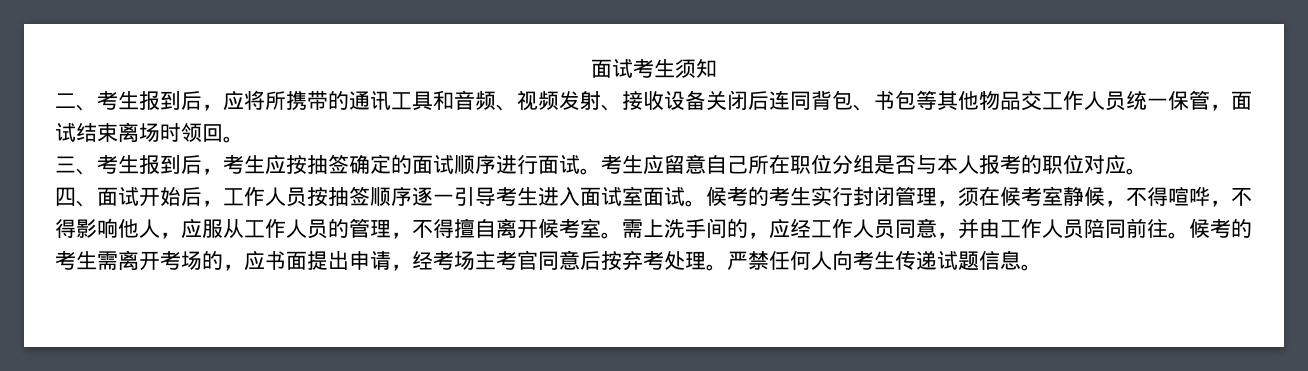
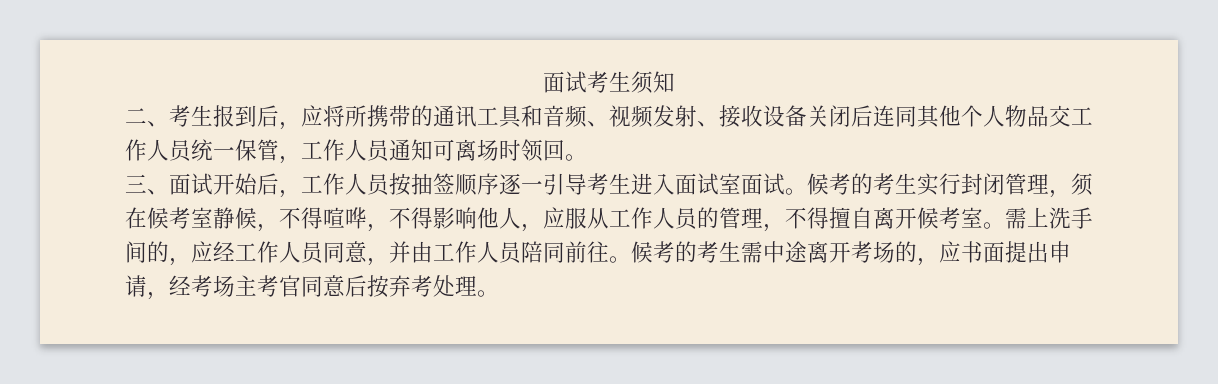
- 二、考生报到后，应将所携带的通讯工具和音频、视频发射、接收设备关闭后连同背包、书包等其他物品交工作人员统一保管，面试结束离场时领回。
+ 二、考生报到后，应将所携带的通讯工具和音频、视频发射、接收设备关闭后连同其他个人物品交工作人员统一保管，工作人员通知可离场时领回。
- 三、考生报到后，考生应按抽签确定的面试顺序进行面试。考生应留意自己所在职位分组是否与本人报考的职位对应。
- 四、面试开始后，工作人员按抽签顺序逐一引导考生进入面试室面试。
+ 三、面试开始后，工作人员按抽签顺序逐一引导考生进入面试室面试。
- 候考的考生需离开考场的，应书面提出申请，经考场主考官同意后按弃考处理。严禁任何人向考生传递试题信息。
+ 候考的考生需中途离开考场的，应书面提出申请，经考场主考官同意后按弃考处理。

